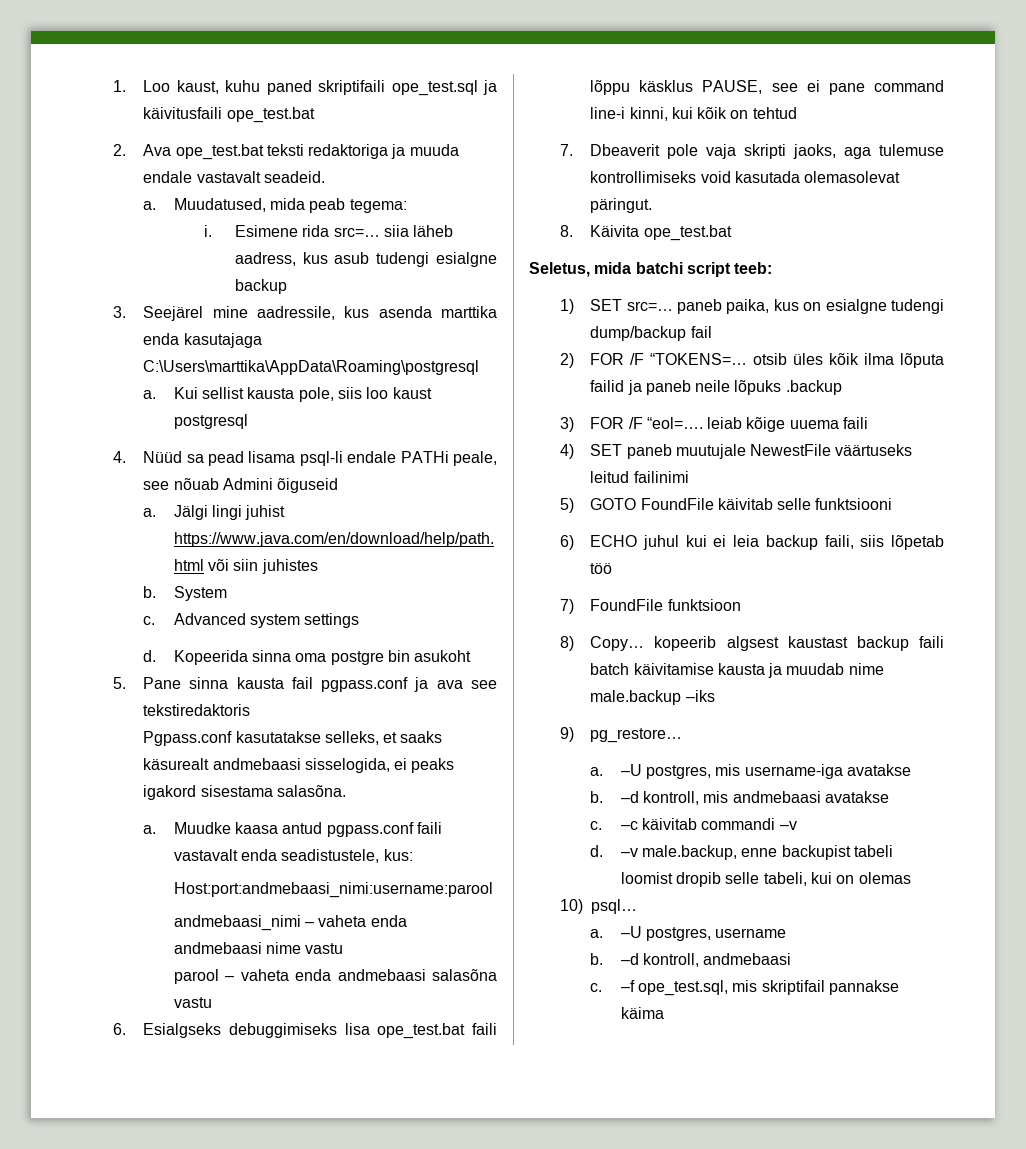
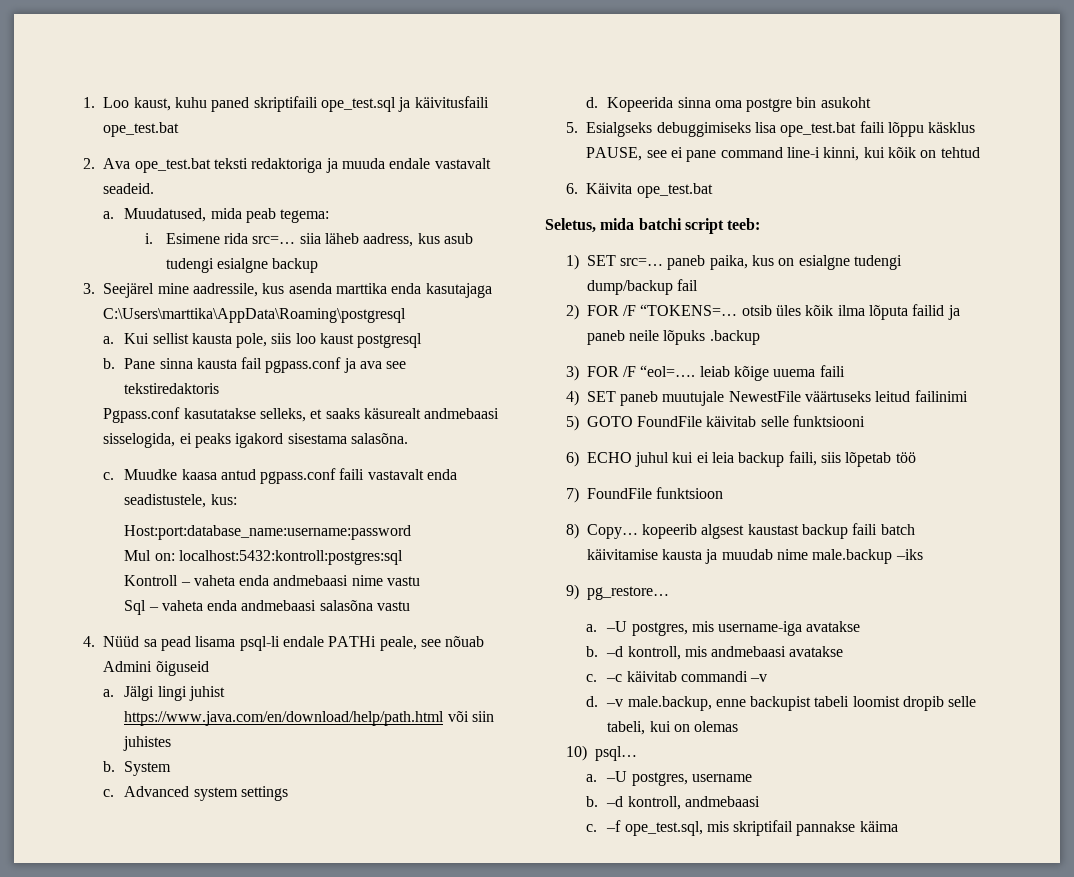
+ b. Pane sinna kausta fail pgpass.conf ja ava see tekstiredaktoris
+ Pgpass.conf kasutatakse selleks, et saaks käsurealt andmebaasi sisselogida, ei peaks igakord sisestama salasõna.
+ c. Muudke kaasa antud pgpass.conf faili vastavalt enda seadistustele, kus:
+ Host:port:database_name:username:password
+ Mul on: localhost:5432:kontroll:postgres:sql
+ Kontroll – vaheta enda andmebaasi nime vastu
+ Sql – vaheta enda andmebaasi salasõna vastu
- 5. Pane sinna kausta fail pgpass.conf ja ava see tekstiredaktoris
- Pgpass.conf kasutatakse selleks, et saaks käsurealt andmebaasi sisselogida, ei peaks igakord sisestama salasõna.
- a. Muudke kaasa antud pgpass.conf faili vastavalt enda seadistustele, kus:
- Host:port:andmebaasi_nimi:username:parool
- andmebaasi_nimi – vaheta enda andmebaasi nime vastu
- parool – vaheta enda andmebaasi salasõna vastu
- 6. Esialgseks debuggimiseks lisa ope_test.bat faili lõppu käsklus PAUSE, see ei pane command line-i kinni, kui kõik on tehtud
+ 5. Esialgseks debuggimiseks lisa ope_test.bat faili lõppu käsklus PAUSE, see ei pane command line-i kinni, kui kõik on tehtud
- 7. Dbeaverit pole vaja skripti jaoks, aga tulemuse kontrollimiseks void kasutada olemasolevat päringut.
- 8. Käivita ope_test.bat
+ 6. Käivita ope_test.bat

